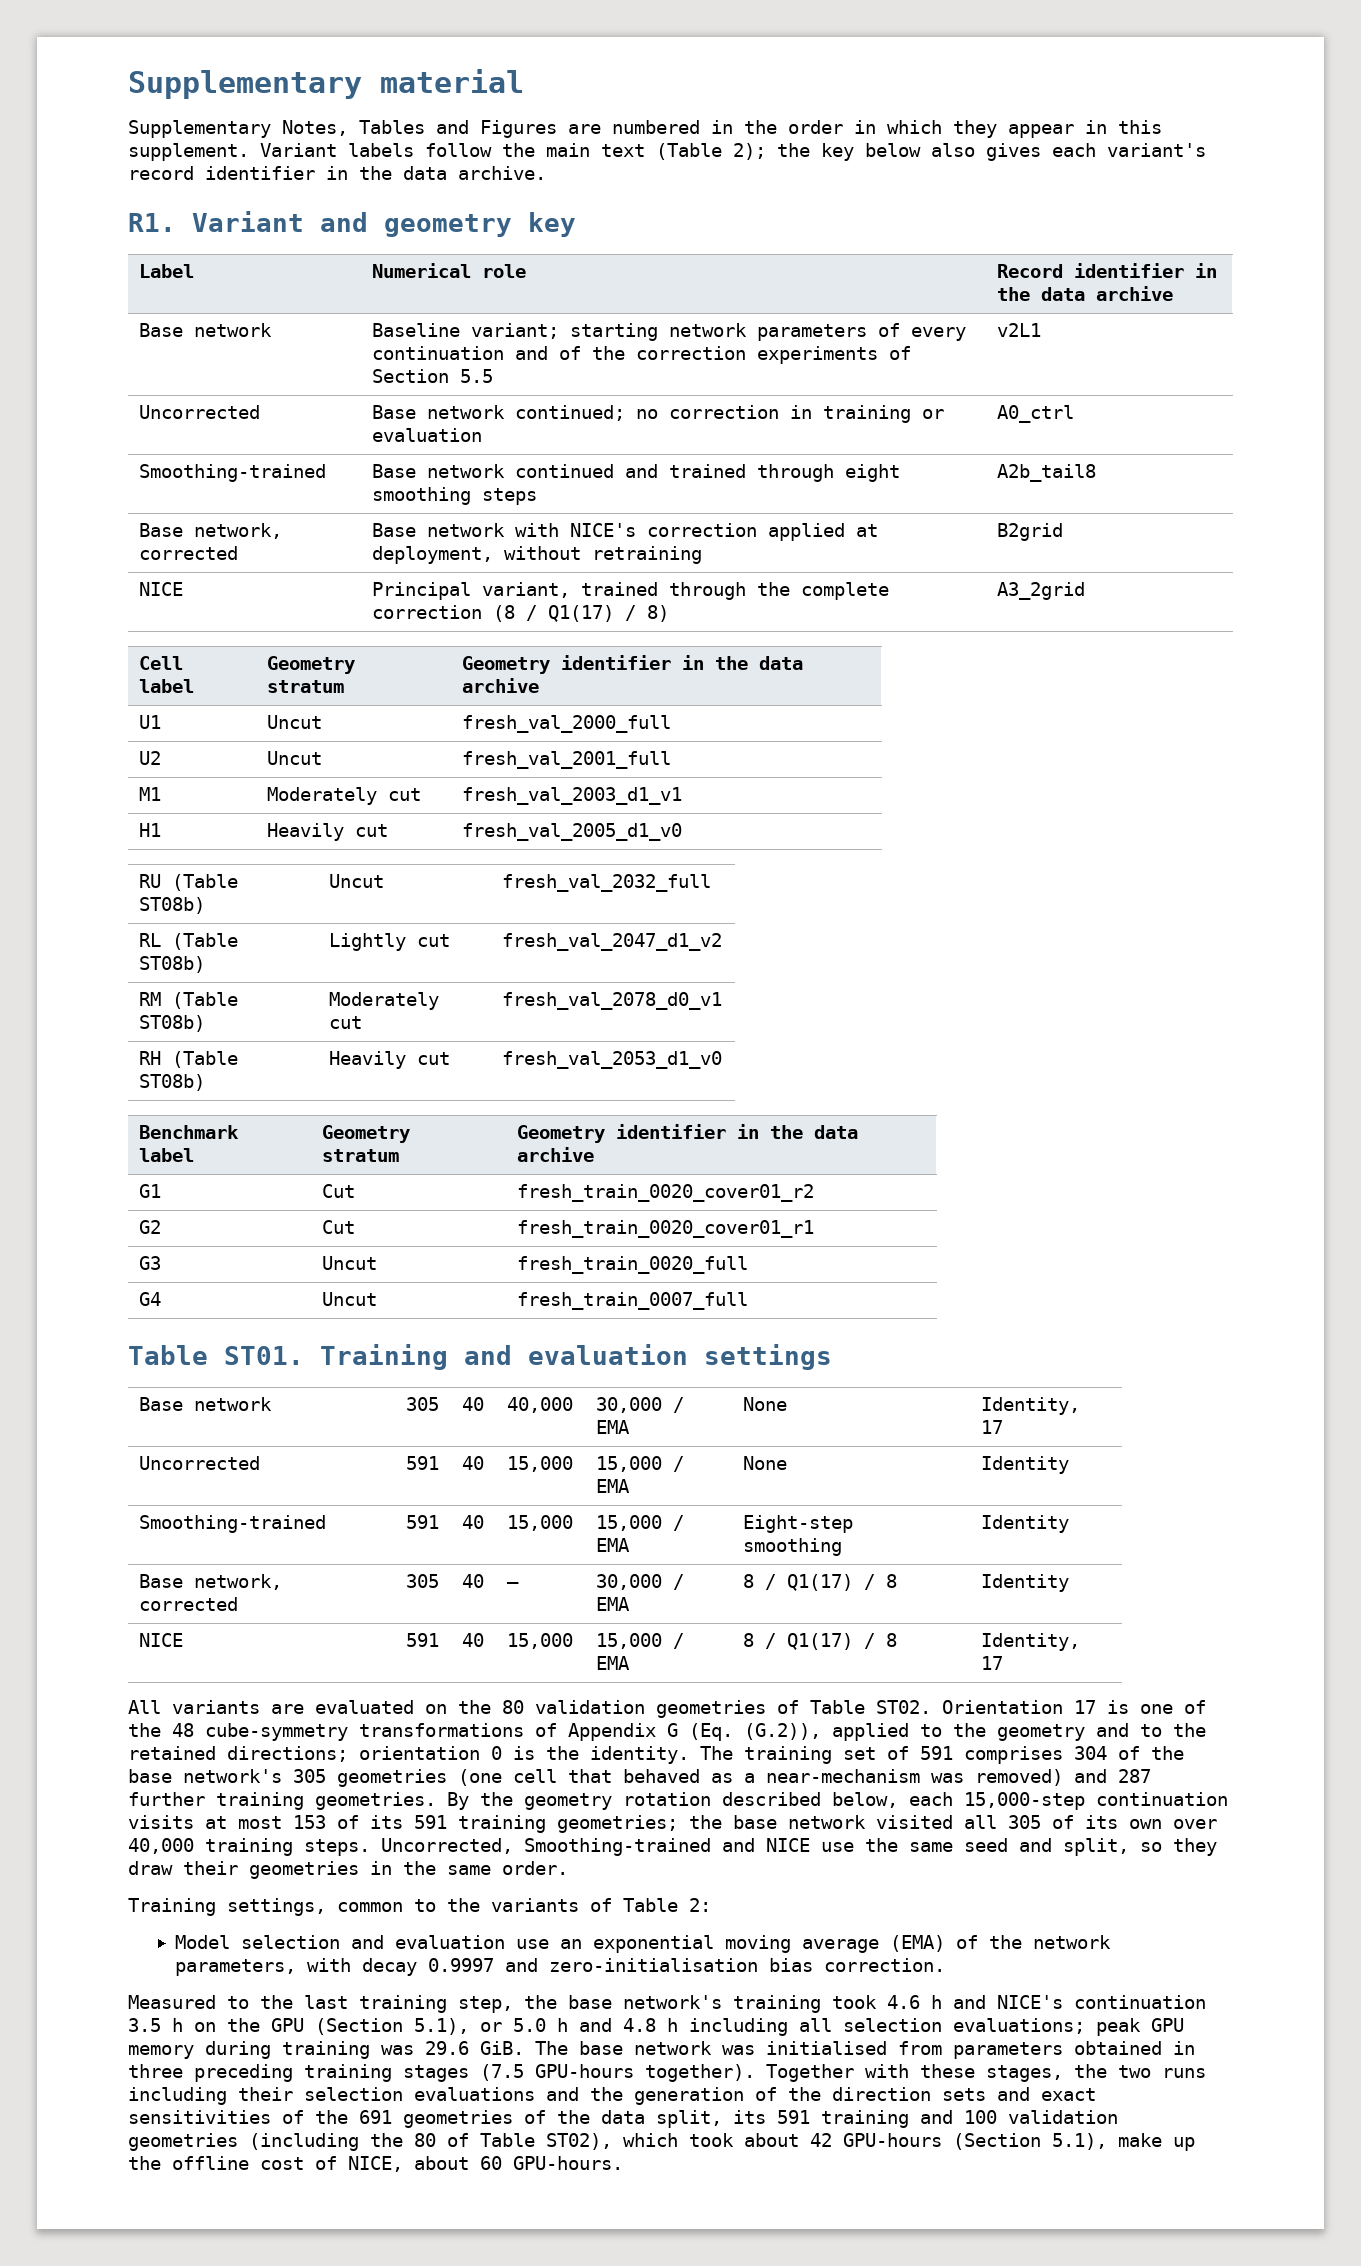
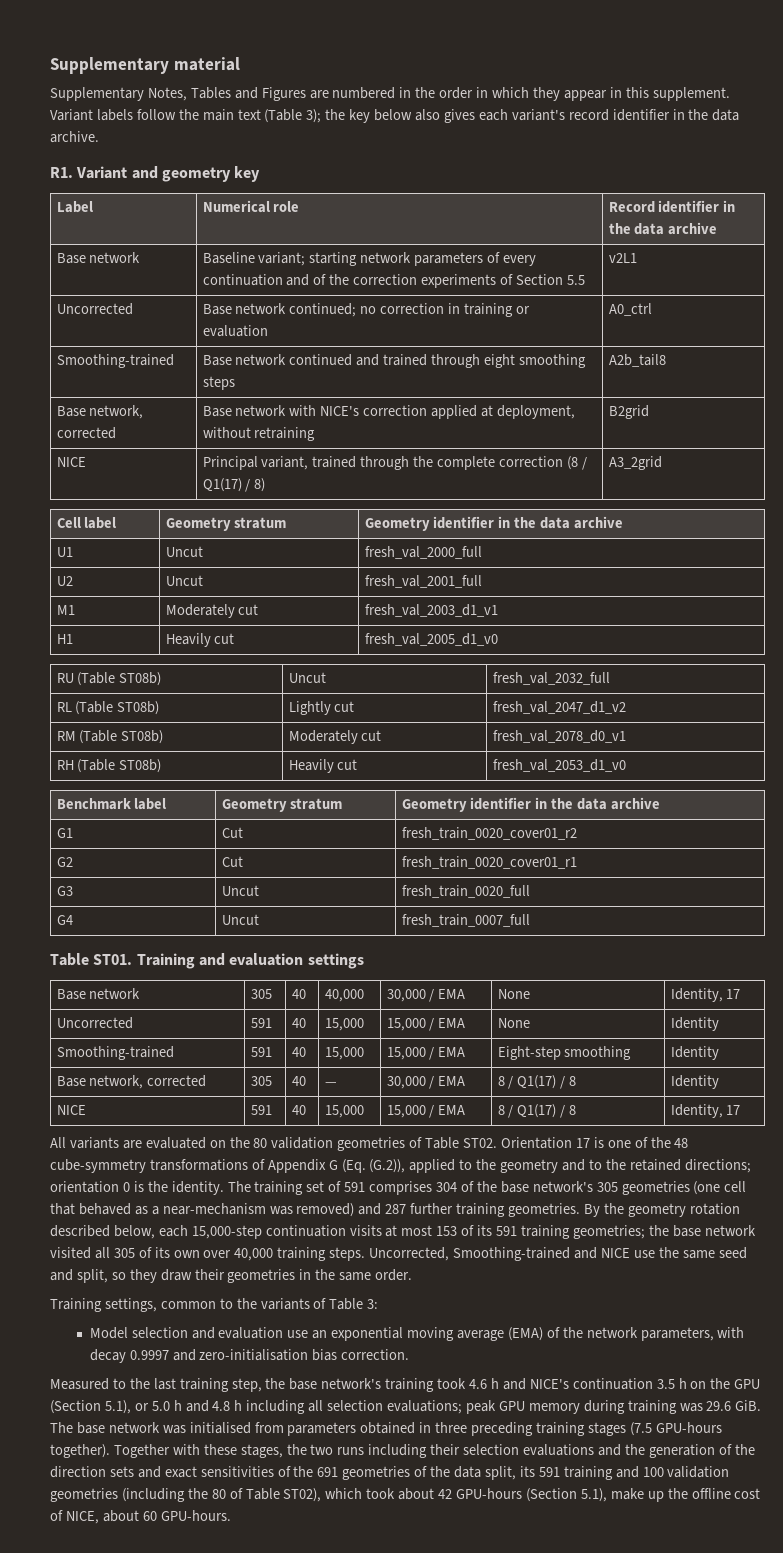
- Variant labels follow the main text (Table 2); the key below also gives each variant's record identifier in the data archive.
+ Variant labels follow the main text (Table 3); the key below also gives each variant's record identifier in the data archive.
- Training settings, common to the variants of Table 2:
+ Training settings, common to the variants of Table 3:

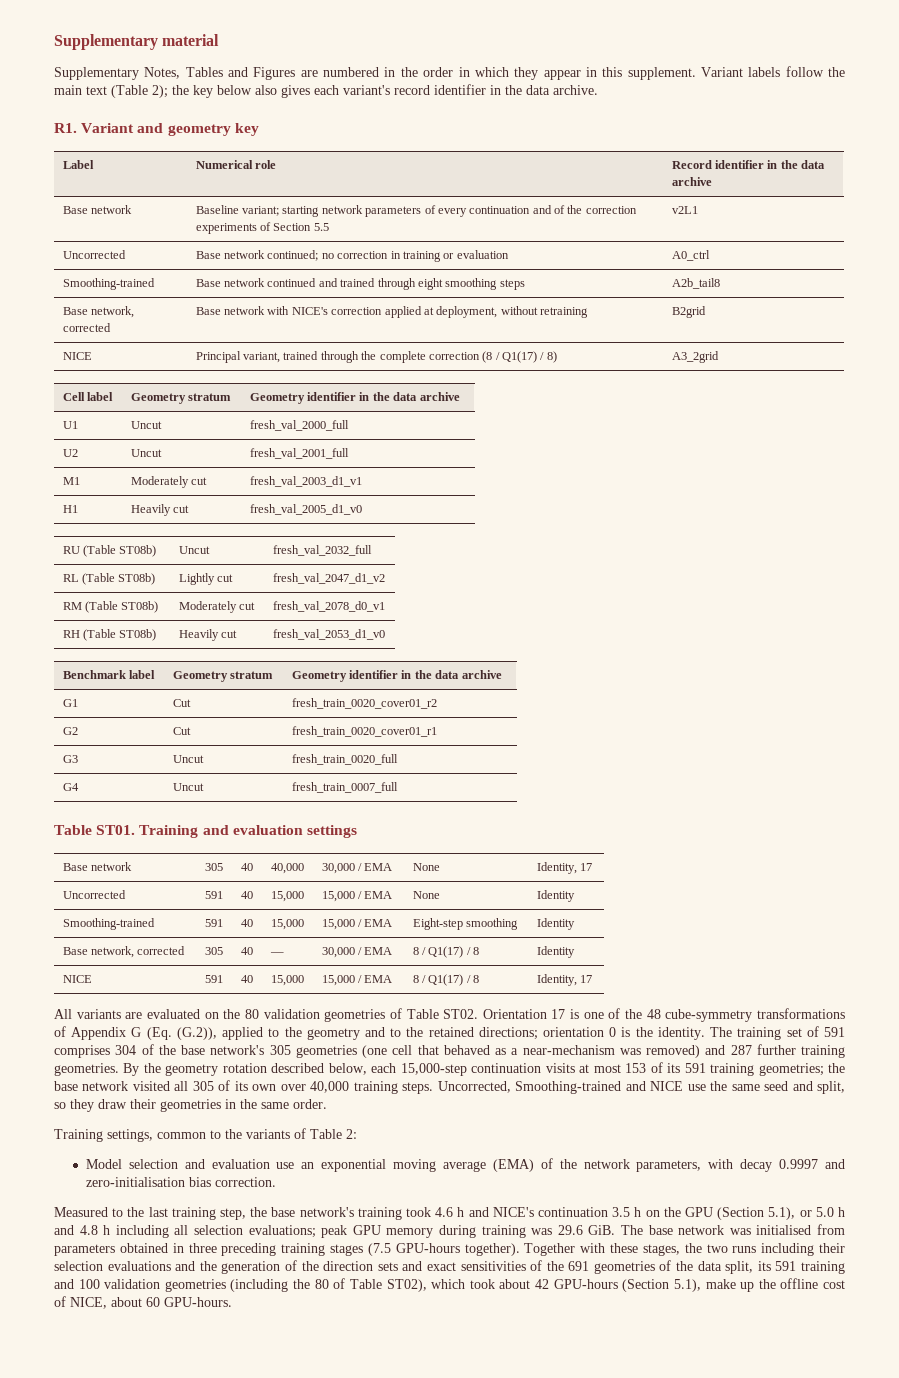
- Variant labels follow the main text (Table 3); the key below also gives each variant's record identifier in the data archive.
+ Variant labels follow the main text (Table 2); the key below also gives each variant's record identifier in the data archive.
- Training settings, common to the variants of Table 3:
+ Training settings, common to the variants of Table 2:

